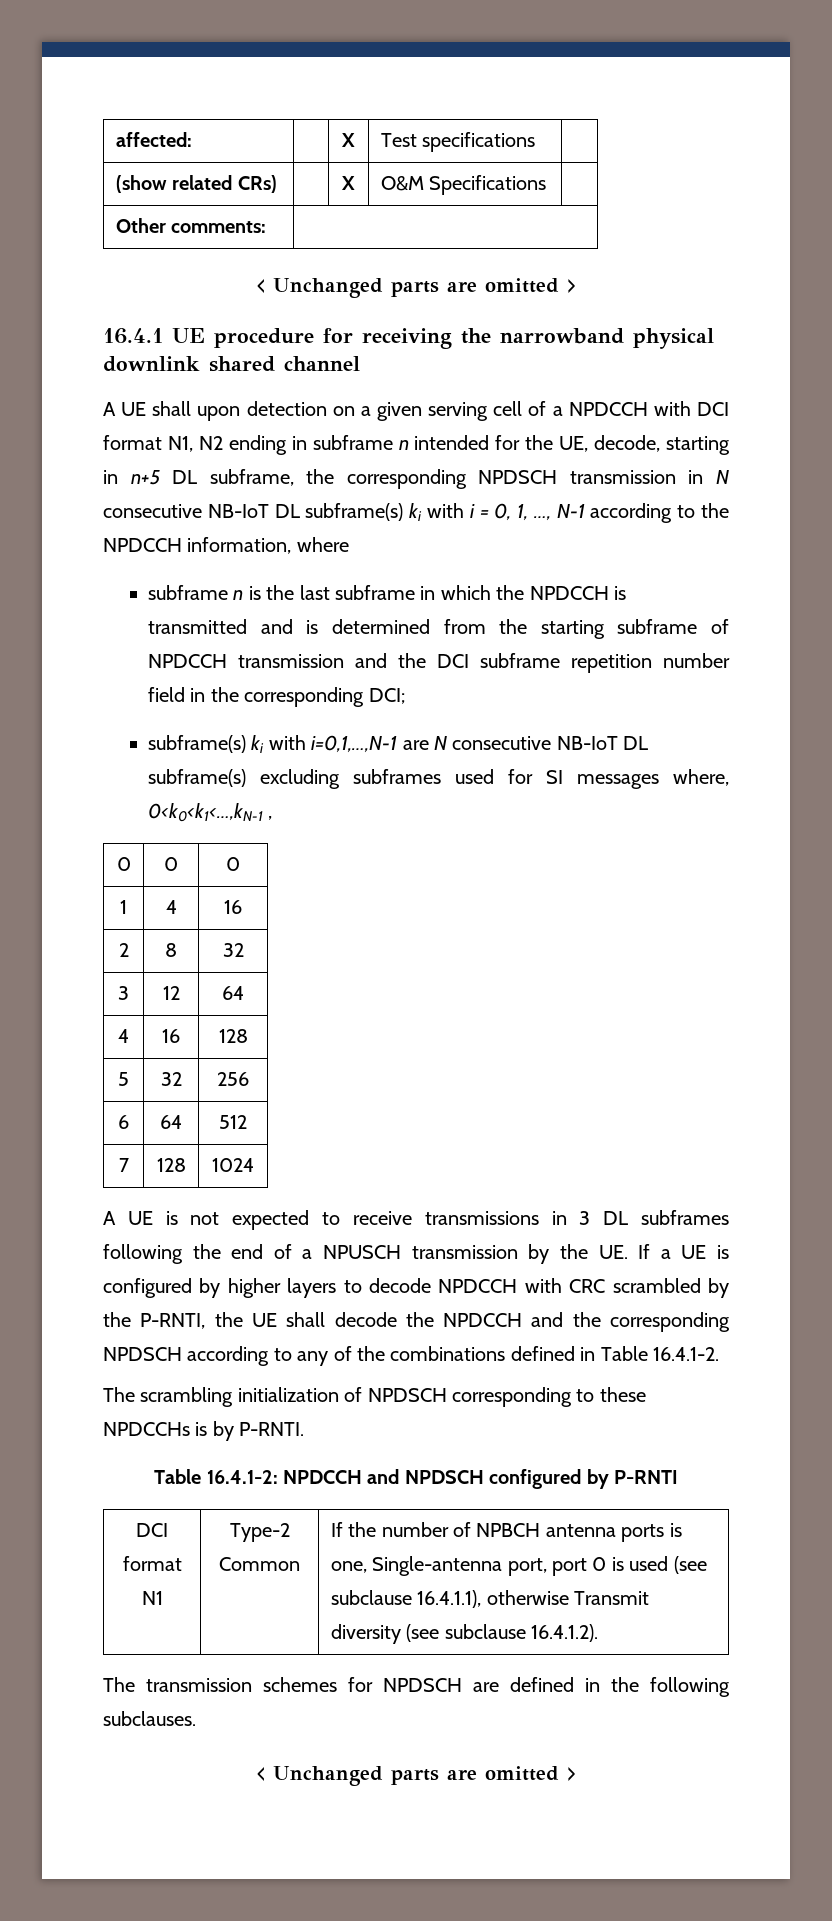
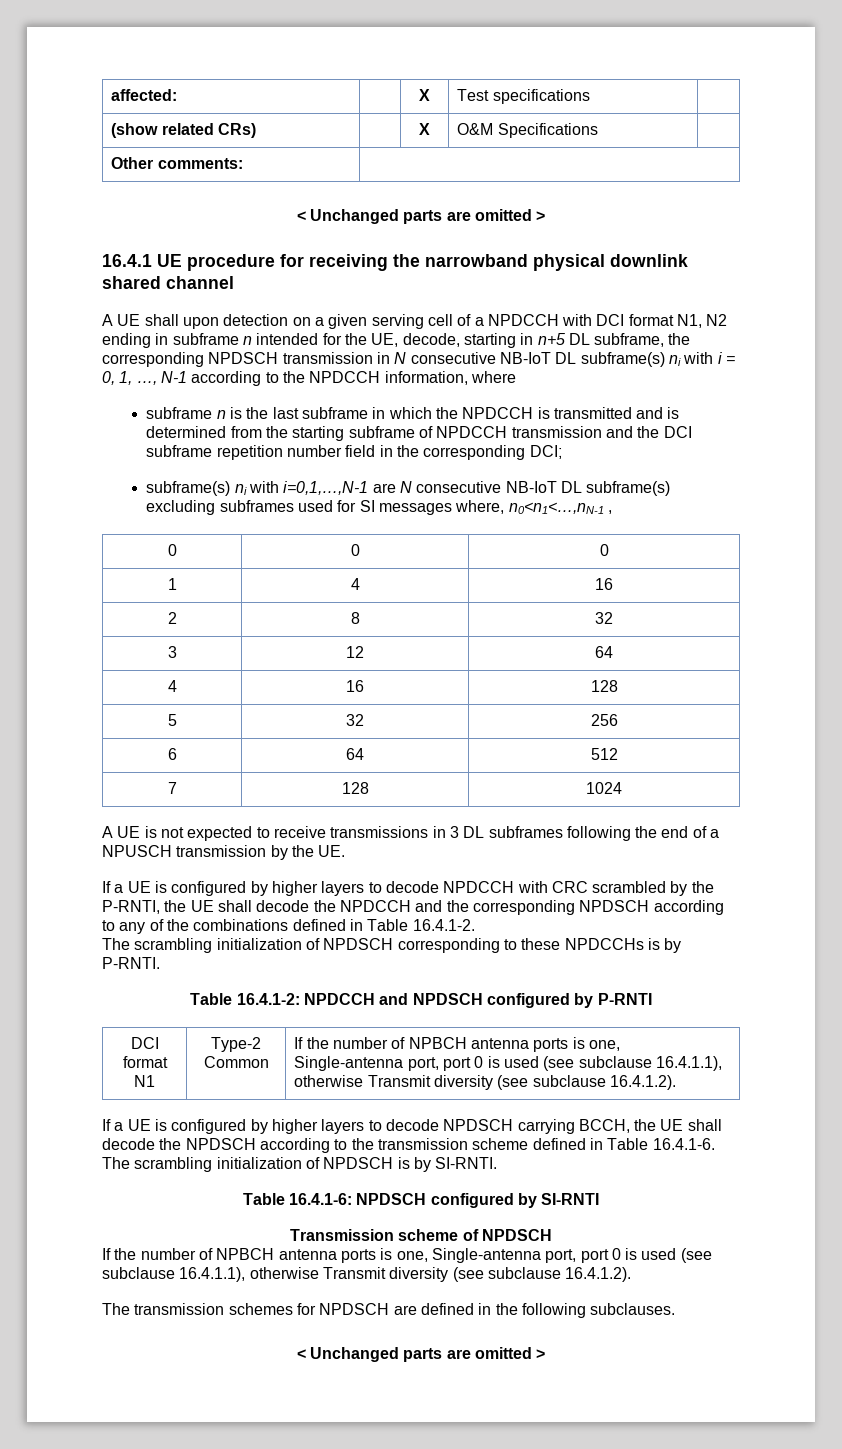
- A UE shall upon detection on a given serving cell of a NPDCCH with DCI format N1, N2 ending in subframe n intended for the UE, decode, starting in n+5 DL subframe, the corresponding NPDSCH transmission in N consecutive NB-IoT DL subframe(s) ki with i = 0, 1, …, N-1 according to the NPDCCH information, where
+ A UE shall upon detection on a given serving cell of a NPDCCH with DCI format N1, N2 ending in subframe n intended for the UE, decode, starting in n+5 DL subframe, the corresponding NPDSCH transmission in N consecutive NB-IoT DL subframe(s) ni with i = 0, 1, …, N-1 according to the NPDCCH information, where
- subframe(s) ki with i=0,1,…,N-1 are N consecutive NB-IoT DL subframe(s) excluding subframes used for SI messages where, 0<k0<k1<…,kN-1 ,
+ subframe(s) ni with i=0,1,…,N-1 are N consecutive NB-IoT DL subframe(s) excluding subframes used for SI messages where, n0<n1<…,nN-1 ,
- A UE is not expected to receive transmissions in 3 DL subframes following the end of a NPUSCH transmission by the UE. If a UE is configured by higher layers to decode NPDCCH with CRC scrambled by the P-RNTI, the UE shall decode the NPDCCH and the corresponding NPDSCH according to any of the combinations defined in Table 16.4.1-2.
+ A UE is not expected to receive transmissions in 3 DL subframes following the end of a NPUSCH transmission by the UE.
+ If a UE is configured by higher layers to decode NPDCCH with CRC scrambled by the P-RNTI, the UE shall decode the NPDCCH and the corresponding NPDSCH according to any of the combinations defined in Table 16.4.1-2.
+ If a UE is configured by higher layers to decode NPDSCH carrying BCCH, the UE shall decode the NPDSCH according to the transmission scheme defined in Table 16.4.1-6. The scrambling initialization of NPDSCH is by SI-RNTI.
+ Table 16.4.1-6: NPDSCH configured by SI-RNTI
+ Transmission scheme of NPDSCH
+ If the number of NPBCH antenna ports is one, Single-antenna port, port 0 is used (see subclause 16.4.1.1), otherwise Transmit diversity (see subclause 16.4.1.2).

